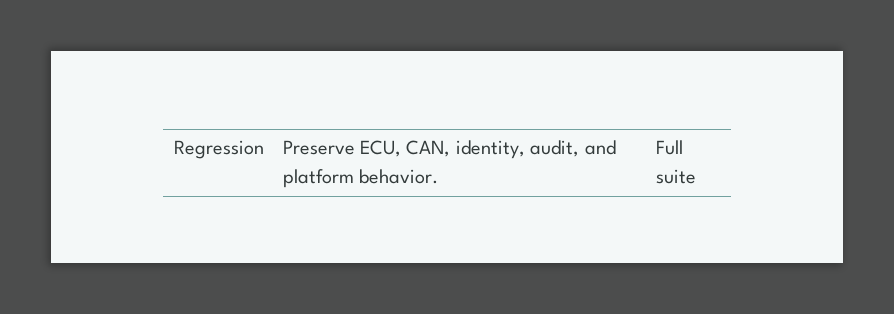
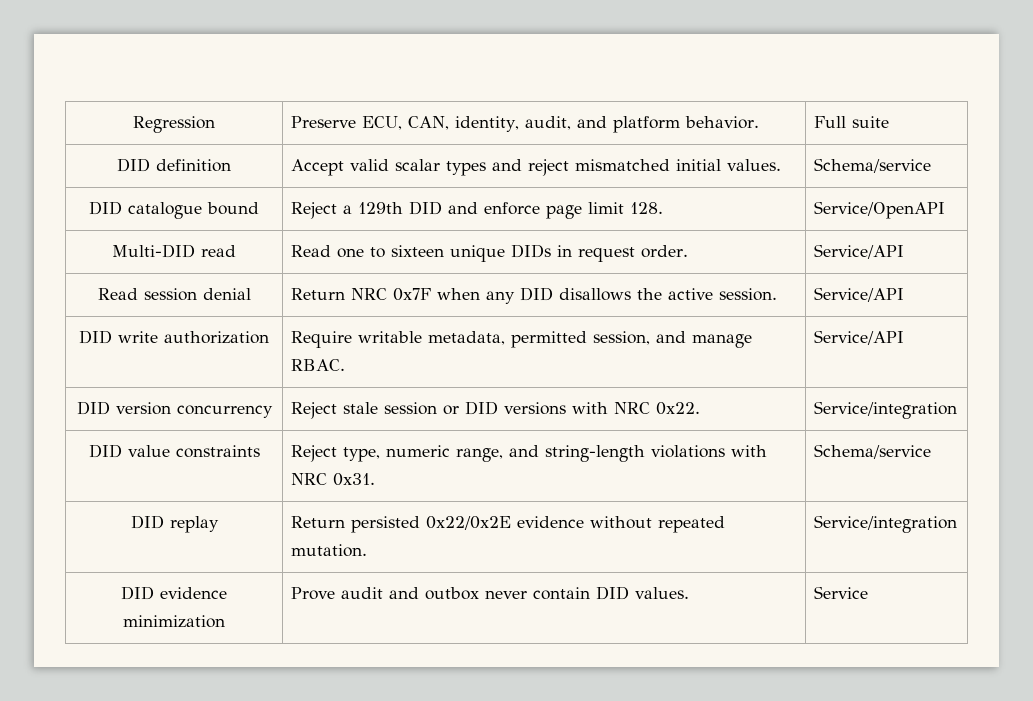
+ DID definition | Accept valid scalar types and reject mismatched initial values. | Schema/service
+ DID catalogue bound | Reject a 129th DID and enforce page limit 128. | Service/OpenAPI
+ Multi-DID read | Read one to sixteen unique DIDs in request order. | Service/API
+ Read session denial | Return NRC 0x7F when any DID disallows the active session. | Service/API
+ DID write authorization | Require writable metadata, permitted session, and manage RBAC. | Service/API
+ DID version concurrency | Reject stale session or DID versions with NRC 0x22. | Service/integration
+ DID value constraints | Reject type, numeric range, and string-length violations with NRC 0x31. | Schema/service
+ DID replay | Return persisted 0x22/0x2E evidence without repeated mutation. | Service/integration
+ DID evidence minimization | Prove audit and outbox never contain DID values. | Service

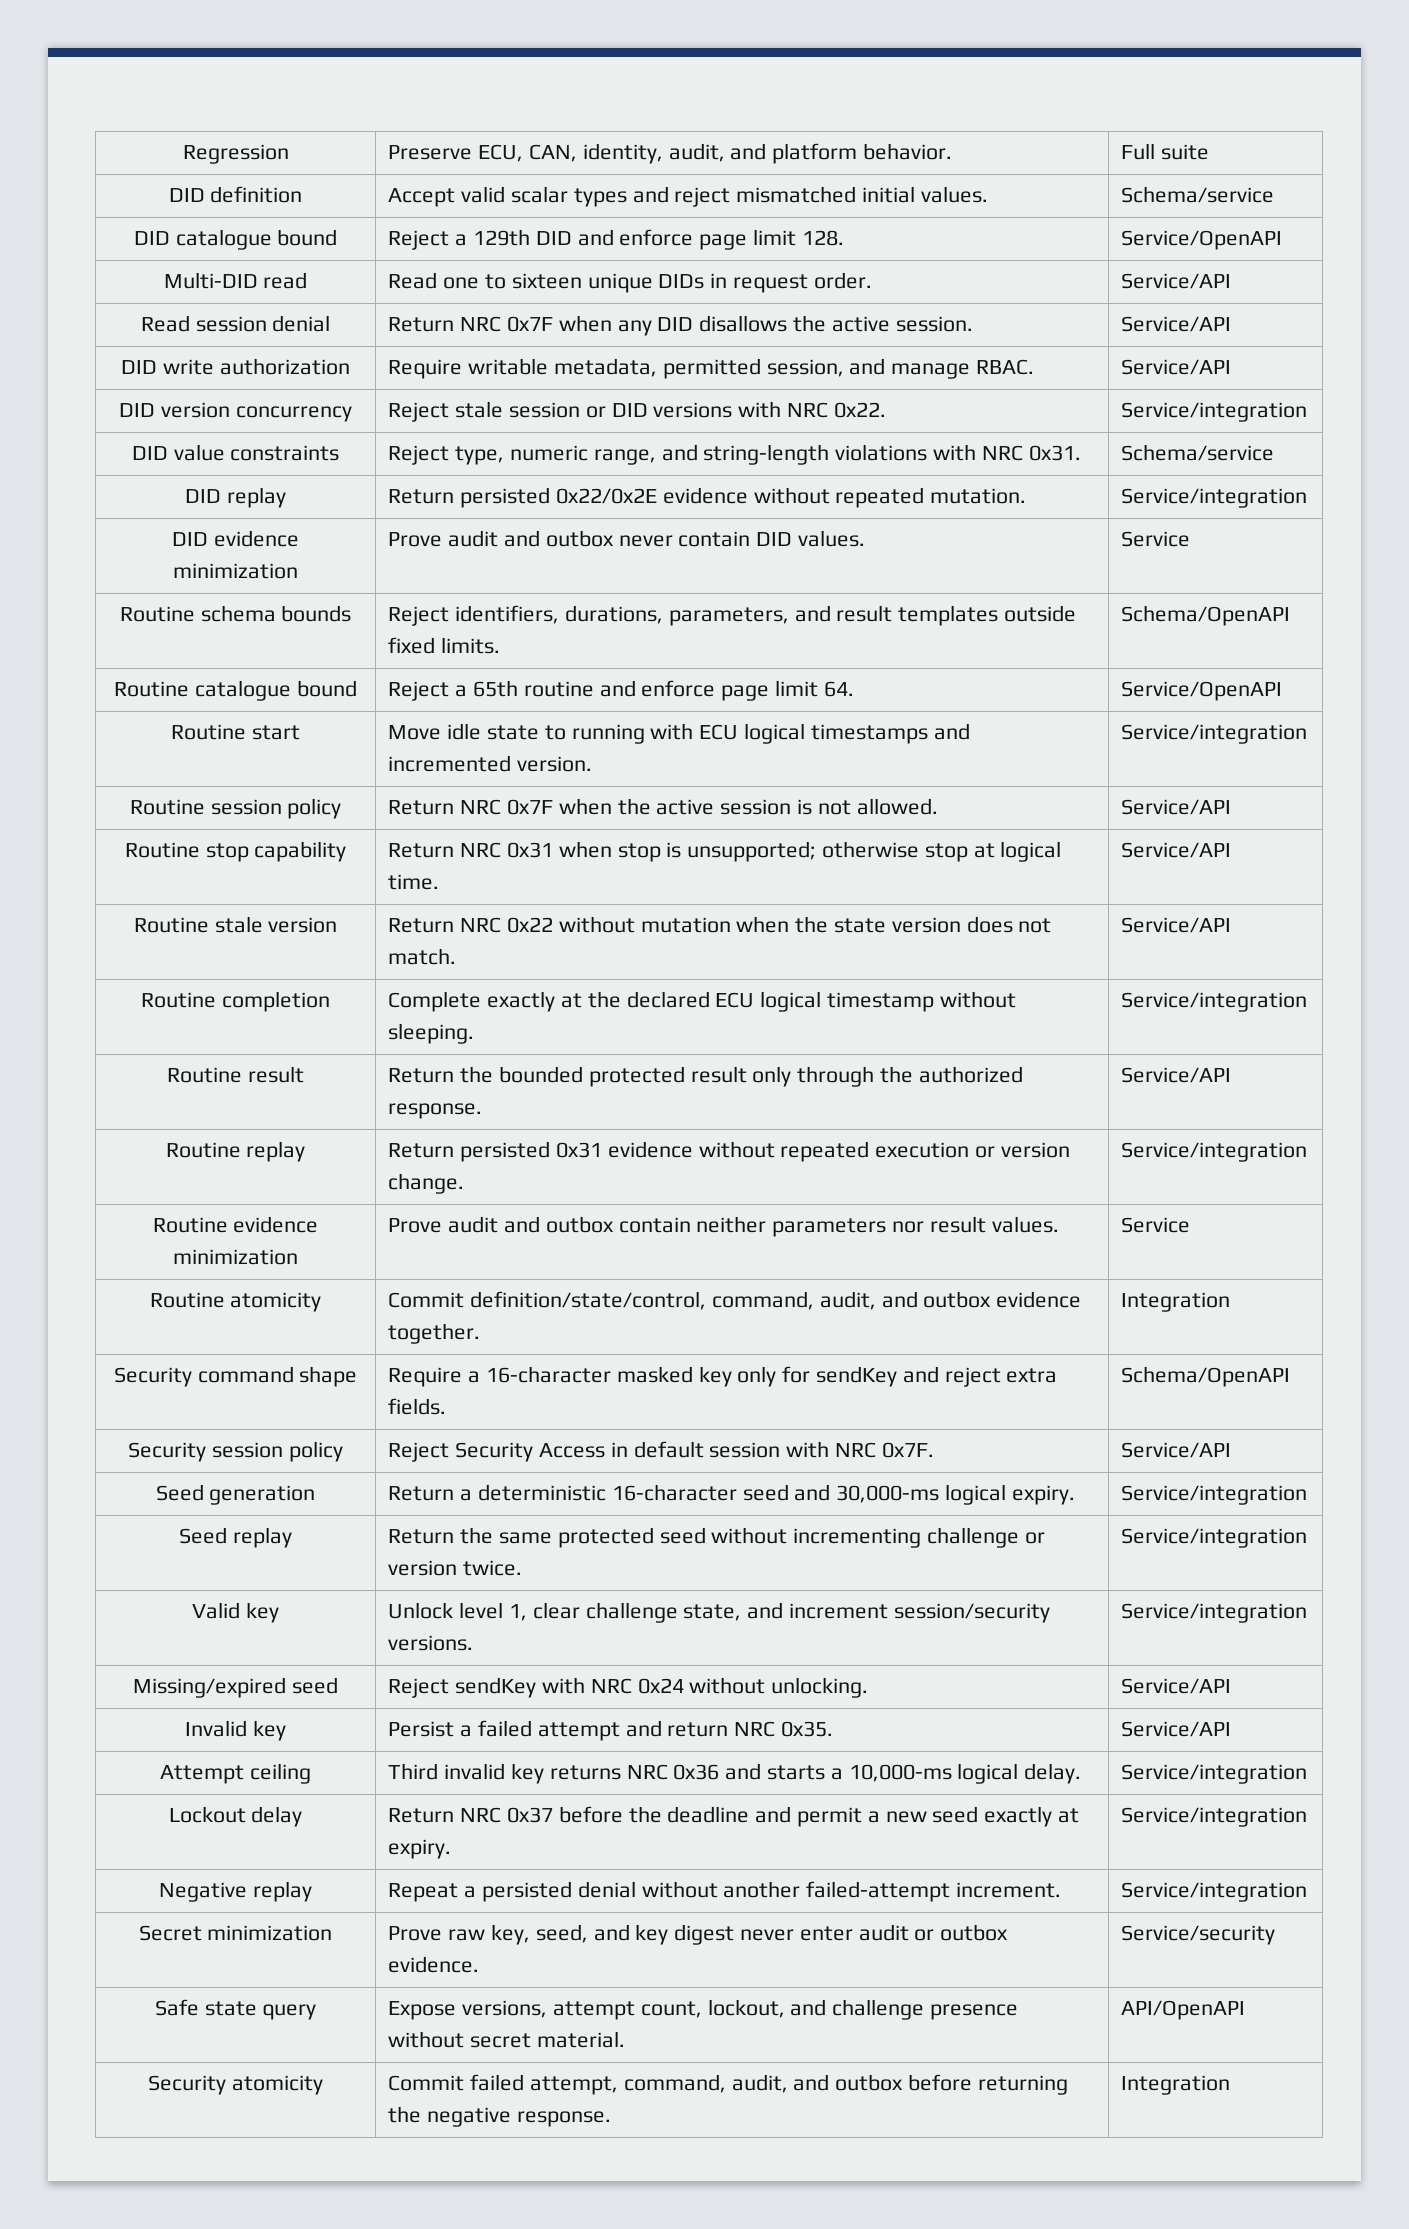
+ Routine schema bounds | Reject identifiers, durations, parameters, and result templates outside fixed limits. | Schema/OpenAPI
+ Routine catalogue bound | Reject a 65th routine and enforce page limit 64. | Service/OpenAPI
+ Routine start | Move idle state to running with ECU logical timestamps and incremented version. | Service/integration
+ Routine session policy | Return NRC 0x7F when the active session is not allowed. | Service/API
+ Routine stop capability | Return NRC 0x31 when stop is unsupported; otherwise stop at logical time. | Service/API
+ Routine stale version | Return NRC 0x22 without mutation when the state version does not match. | Service/API
+ Routine completion | Complete exactly at the declared ECU logical timestamp without sleeping. | Service/integration
+ Routine result | Return the bounded protected result only through the authorized response. | Service/API
+ Routine replay | Return persisted 0x31 evidence without repeated execution or version change. | Service/integration
+ Routine evidence minimization | Prove audit and outbox contain neither parameters nor result values. | Service
+ Routine atomicity | Commit definition/state/control, command, audit, and outbox evidence together. | Integration
+ Security command shape | Require a 16-character masked key only for sendKey and reject extra fields. | Schema/OpenAPI
+ Security session policy | Reject Security Access in default session with NRC 0x7F. | Service/API
+ Seed generation | Return a deterministic 16-character seed and 30,000-ms logical expiry. | Service/integration
+ Seed replay | Return the same protected seed without incrementing challenge or version twice. | Service/integration
+ Valid key | Unlock level 1, clear challenge state, and increment session/security versions. | Service/integration
+ Missing/expired seed | Reject sendKey with NRC 0x24 without unlocking. | Service/API
+ Invalid key | Persist a failed attempt and return NRC 0x35. | Service/API
+ Attempt ceiling | Third invalid key returns NRC 0x36 and starts a 10,000-ms logical delay. | Service/integration
+ Lockout delay | Return NRC 0x37 before the deadline and permit a new seed exactly at expiry. | Service/integration
+ Negative replay | Repeat a persisted denial without another failed-attempt increment. | Service/integration
+ Secret minimization | Prove raw key, seed, and key digest never enter audit or outbox evidence. | Service/security
+ Safe state query | Expose versions, attempt count, lockout, and challenge presence without secret material. | API/OpenAPI
+ Security atomicity | Commit failed attempt, command, audit, and outbox before returning the negative response. | Integration

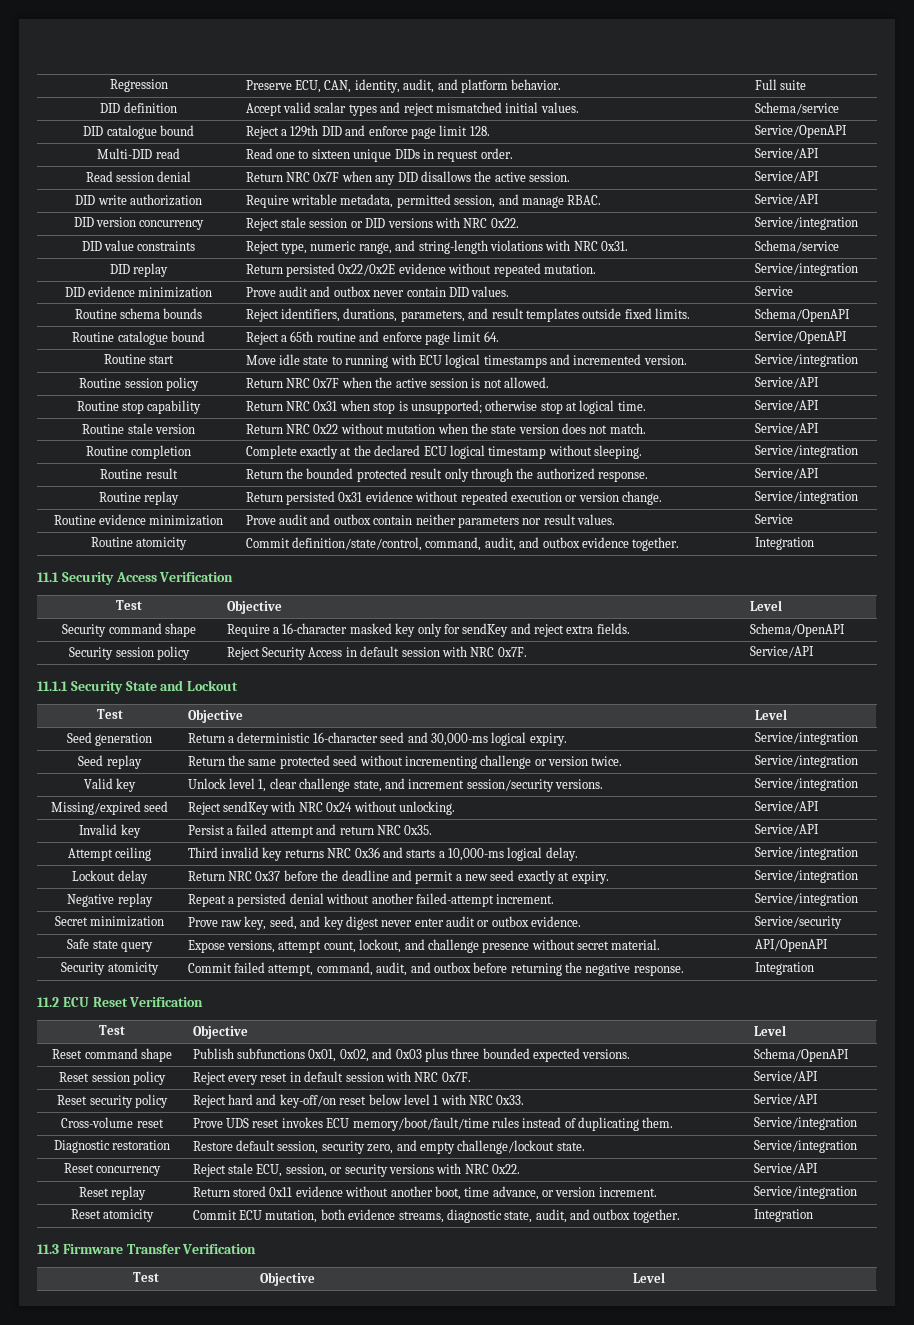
+ 11.1 Security Access Verification
+ Test | Objective | Level
+ 11.1.1 Security State and Lockout
+ Test | Objective | Level
+ 11.2 ECU Reset Verification
+ Test | Objective | Level
+ Reset command shape | Publish subfunctions 0x01, 0x02, and 0x03 plus three bounded expected versions. | Schema/OpenAPI
+ Reset session policy | Reject every reset in default session with NRC 0x7F. | Service/API
+ Reset security policy | Reject hard and key-off/on reset below level 1 with NRC 0x33. | Service/API
+ Cross-volume reset | Prove UDS reset invokes ECU memory/boot/fault/time rules instead of duplicating them. | Service/integration
+ Diagnostic restoration | Restore default session, security zero, and empty challenge/lockout state. | Service/integration
+ Reset concurrency | Reject stale ECU, session, or security versions with NRC 0x22. | Service/API
+ Reset replay | Return stored 0x11 evidence without another boot, time advance, or version increment. | Service/integration
+ Reset atomicity | Commit ECU mutation, both evidence streams, diagnostic state, audit, and outbox together. | Integration
+ 11.3 Firmware Transfer Verification
+ Test | Objective | Level

